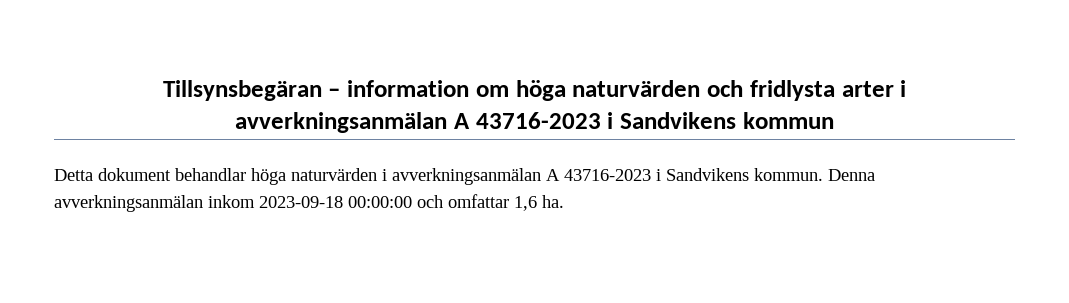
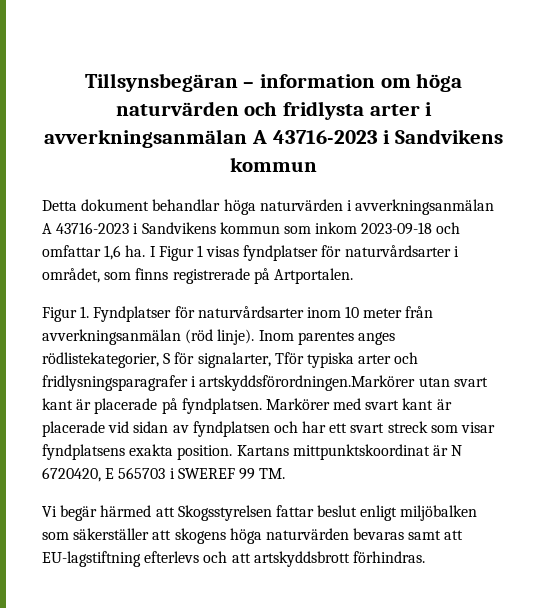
- Detta dokument behandlar höga naturvärden i avverkningsanmälan A 43716-2023 i Sandvikens kommun. Denna avverkningsanmälan inkom 2023-09-18 00:00:00 och omfattar 1,6 ha.
+ Detta dokument behandlar höga naturvärden i avverkningsanmälan A 43716-2023 i Sandvikens kommun som inkom 2023-09-18 och omfattar 1,6 ha.
+ I Figur 1 visas fyndplatser för naturvårdsarter i området, som finns registrerade på Artportalen.
+ Figur 1. Fyndplatser för naturvårdsarter inom 10 meter från avverkningsanmälan (röd linje). Inom parentes anges rödlistekategorier, S för signalarter, Tför typiska arter och fridlysningsparagrafer i artskyddsförordningen.Markörer utan svart kant är placerade på fyndplatsen. Markörer med svart kant är placerade vid sidan av fyndplatsen och har ett svart streck som visar fyndplatsens exakta position. Kartans mittpunktskoordinat är N 6720420, E 565703 i SWEREF 99 TM.
+ Vi begär härmed att Skogsstyrelsen fattar beslut enligt miljöbalken som säkerställer att skogens höga naturvärden bevaras samt att EU-lagstiftning efterlevs och att artskyddsbrott förhindras.

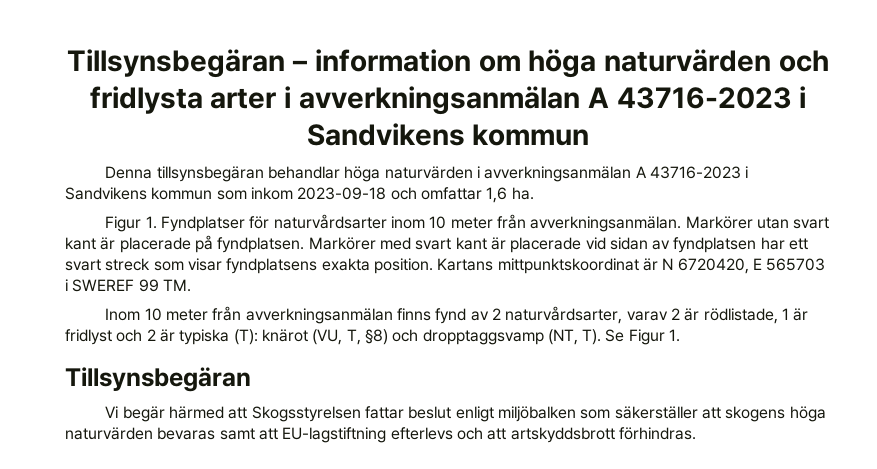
- Detta dokument behandlar höga naturvärden i avverkningsanmälan A 43716-2023 i Sandvikens kommun som inkom 2023-09-18 och omfattar 1,6 ha. I Figur 1 visas fyndplatser för naturvårdsarter i området, som finns registrerade på Artportalen.
+ Denna tillsynsbegäran behandlar höga naturvärden i avverkningsanmälan A 43716-2023 i Sandvikens kommun som inkom 2023-09-18 och omfattar 1,6 ha.
- Figur 1. Fyndplatser för naturvårdsarter inom 10 meter från avverkningsanmälan (röd linje). Inom parentes anges rödlistekategorier, S för signalarter, Tför typiska arter och fridlysningsparagrafer i artskyddsförordningen.Markörer utan svart kant är placerade på fyndplatsen.
+ Figur 1. Fyndplatser för naturvårdsarter inom 10 meter från avverkningsanmälan. Markörer utan svart kant är placerade på fyndplatsen.
- Markörer med svart kant är placerade vid sidan av fyndplatsen och har ett svart streck som visar fyndplatsens exakta position.
+ Markörer med svart kant är placerade vid sidan av fyndplatsen har ett svart streck som visar fyndplatsens exakta position.
+ Inom 10 meter från avverkningsanmälan finns fynd av 2 naturvårdsarter, varav 2 är rödlistade, 1 är fridlyst och 2 är typiska (T): knärot (VU, T, §8) och dropptaggsvamp (NT, T). Se Figur 1.
+ Tillsynsbegäran

